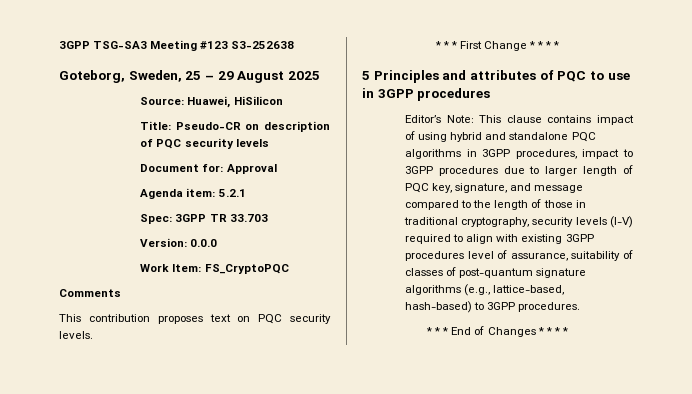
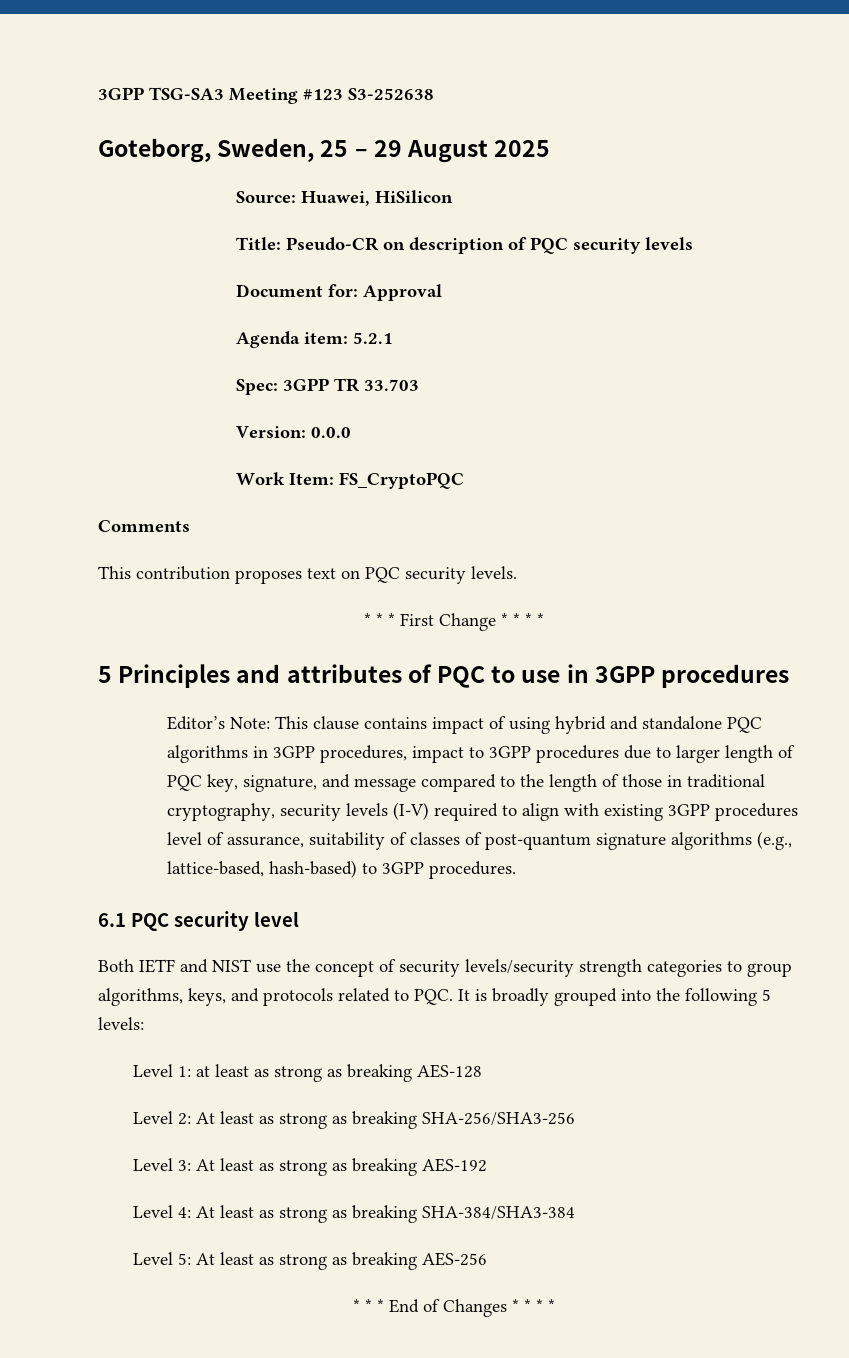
+ 6.1 PQC security level
+ Both IETF and NIST use the concept of security levels/security strength categories to group algorithms, keys, and protocols related to PQC. It is broadly grouped into the following 5 levels:
+ Level 1: at least as strong as breaking AES-128
+ Level 2: At least as strong as breaking SHA-256/SHA3-256
+ Level 3: At least as strong as breaking AES-192
+ Level 4: At least as strong as breaking SHA-384/SHA3-384
+ Level 5: At least as strong as breaking AES-256

